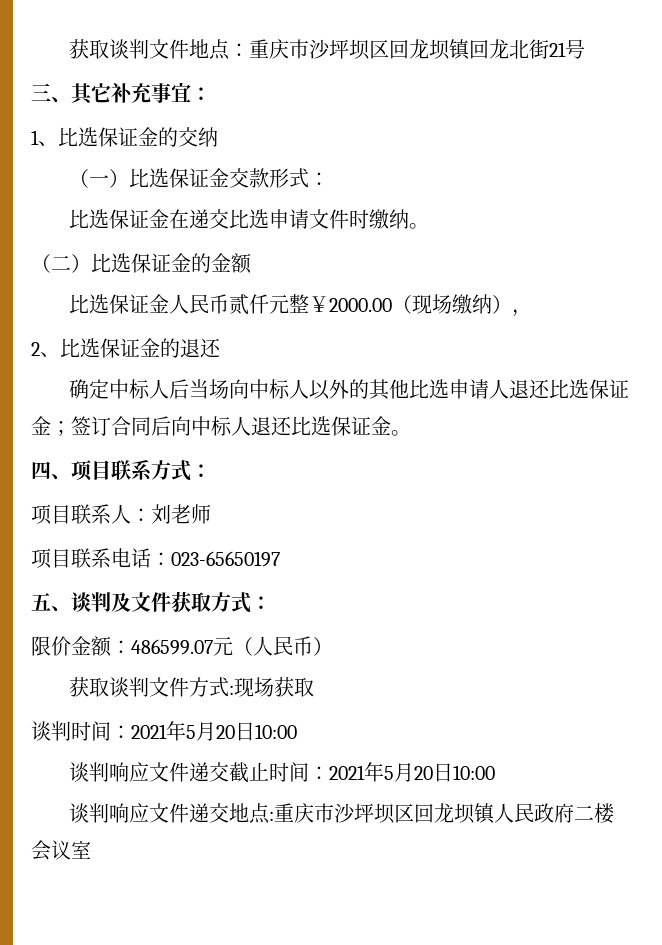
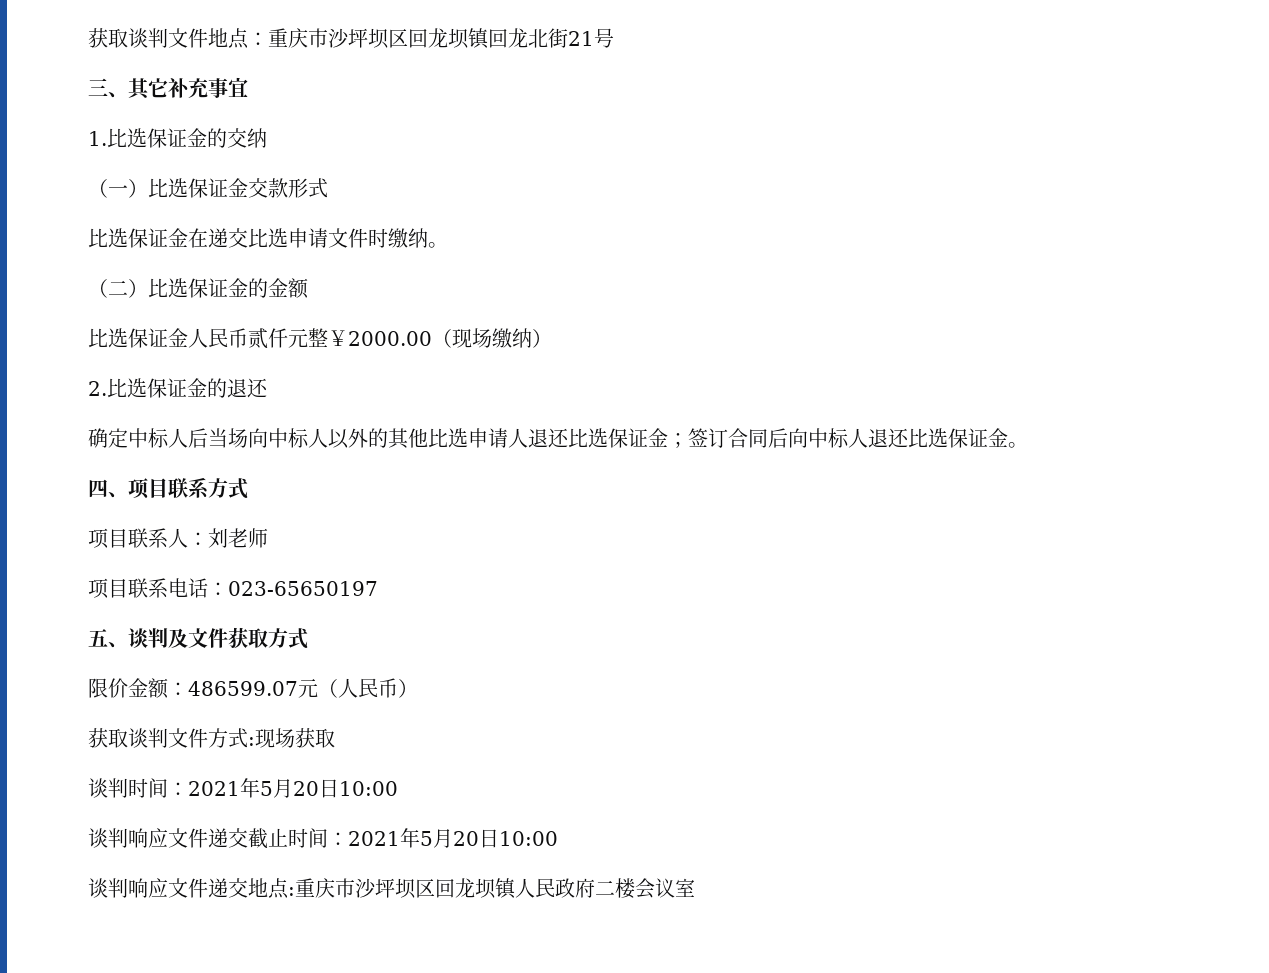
- 三、其它补充事宜：
- 1、比选保证金的交纳
+ 三、其它补充事宜
+ 1.比选保证金的交纳
- （一）比选保证金交款形式：
+ （一）比选保证金交款形式
- 比选保证金人民币贰仟元整￥2000.00（现场缴纳），
- 2、比选保证金的退还
+ 比选保证金人民币贰仟元整￥2000.00（现场缴纳）
+ 2.比选保证金的退还
- 四、项目联系方式：
+ 四、项目联系方式
- 五、谈判及文件获取方式：
+ 五、谈判及文件获取方式

